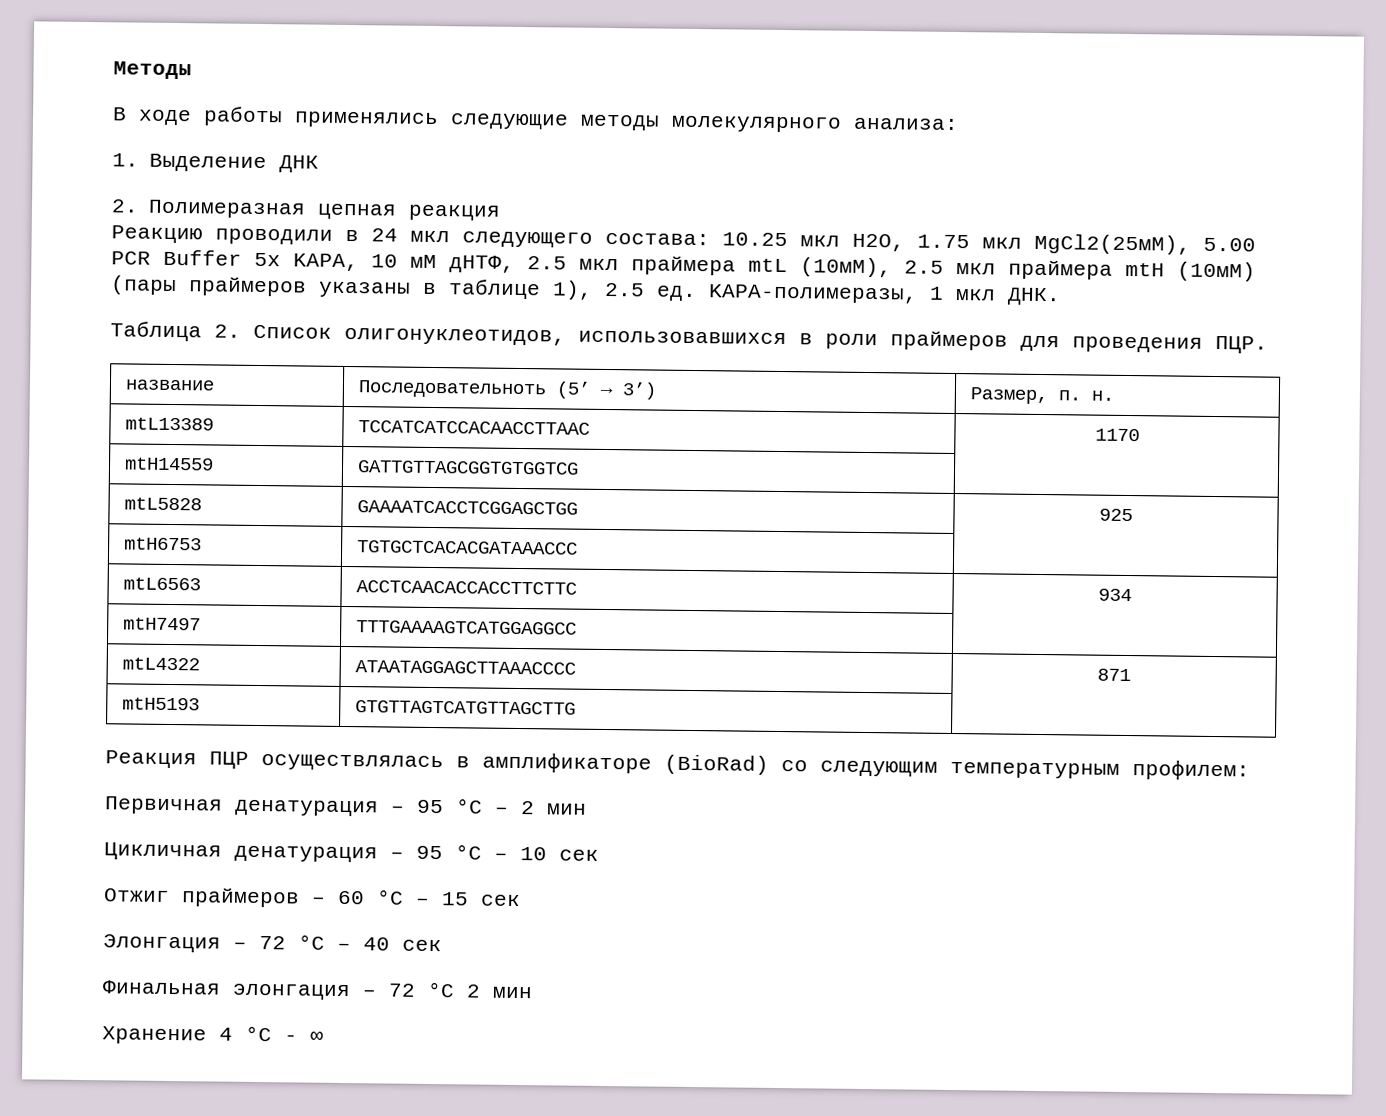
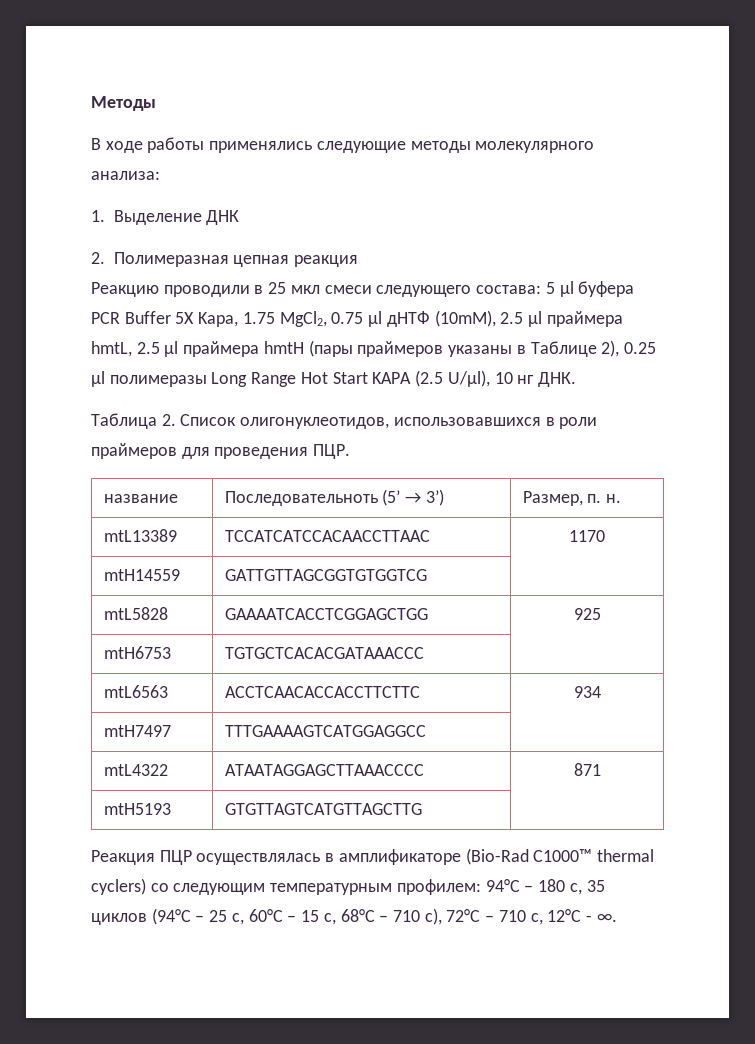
- Реакцию проводили в 24 мкл следующего состава: 10.25 мкл Н2О, 1.75 мкл MgCl2(25мМ), 5.00 PCR Buffer 5x KAPA, 10 мМ дНТФ, 2.5 мкл праймера mtL (10мМ), 2.5 мкл праймера mtH (10мМ) (пары праймеров указаны в таблице 1), 2.5 ед. KAPA-полимеразы, 1 мкл ДНК.
+ Реакцию проводили в 25 мкл смеси следующего состава: 5 μl буфера PCR Buffer 5X Kapa, 1.75 MgCl2, 0.75 µl дНТФ (10mM), 2.5 µl праймера hmtL, 2.5 µl праймера hmtH (пары праймеров указаны в Таблице 2), 0.25 µl полимеразы Long Range Hot Start KAPA (2.5 U/μl), 10 нг ДНК.
- Реакция ПЦР осуществлялась в амплификаторе (BioRad) со следующим температурным профилем:
- Первичная денатурация – 95 °С – 2 мин
- Цикличная денатурация – 95 °С – 10 сек
- Отжиг праймеров – 60 °С – 15 сек
- Элонгация – 72 °С – 40 сек
- Финальная элонгация – 72 °С 2 мин
- Хранение 4 °С - ∞
+ Реакция ПЦР осуществлялась в амплификаторе (Bio-Rad C1000™ thermal cyclers) со следующим температурным профилем: 94°С – 180 с, 35 циклов (94°С – 25 с, 60°С – 15 с, 68°С – 710 с), 72°С – 710 с, 12°С - ∞.

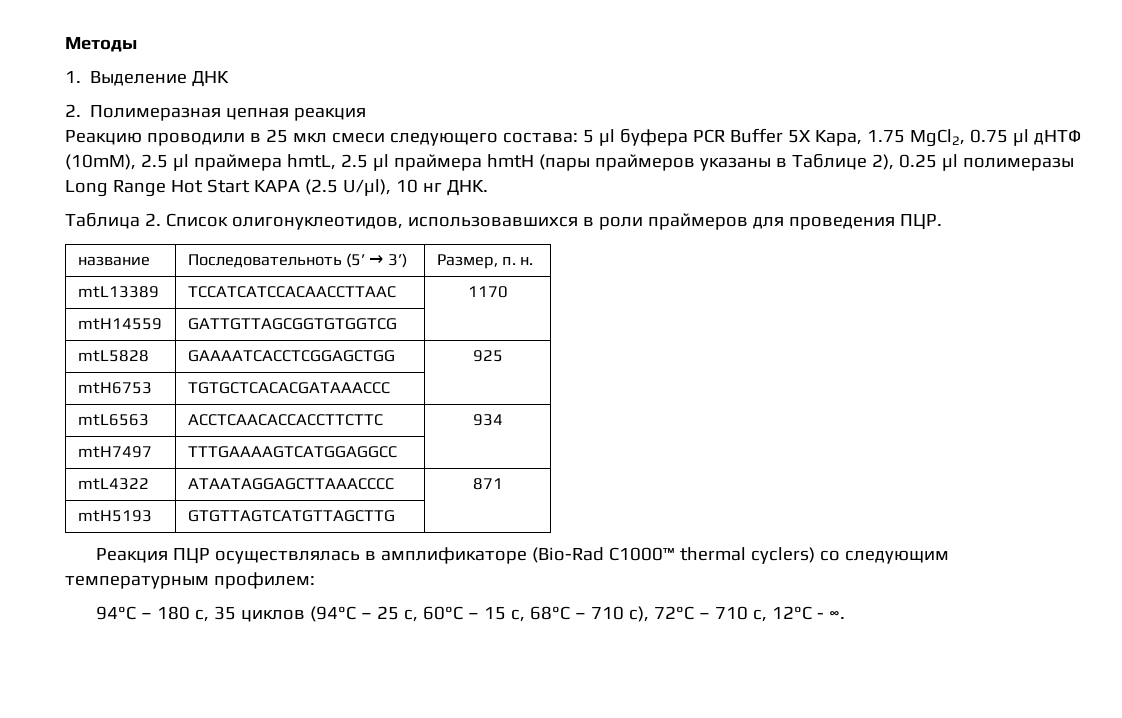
- В ходе работы применялись следующие методы молекулярного анализа:
- Реакция ПЦР осуществлялась в амплификаторе (Bio-Rad C1000™ thermal cyclers) со следующим температурным профилем: 94°С – 180 с, 35 циклов (94°С – 25 с, 60°С – 15 с, 68°С – 710 с), 72°С – 710 с, 12°С - ∞.
+ Реакция ПЦР осуществлялась в амплификаторе (Bio-Rad C1000™ thermal cyclers) со следующим температурным профилем:
+ 94°С – 180 с, 35 циклов (94°С – 25 с, 60°С – 15 с, 68°С – 710 с), 72°С – 710 с, 12°С - ∞.

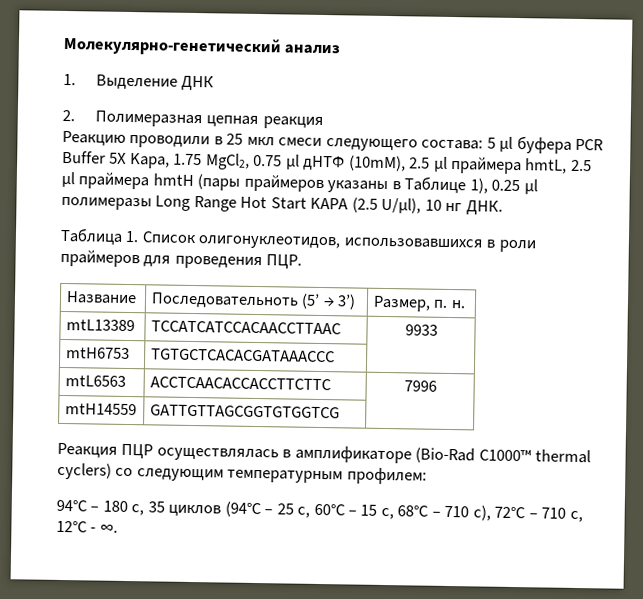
- Методы
+ Молекулярно-генетический анализ
- Реакцию проводили в 25 мкл смеси следующего состава: 5 μl буфера PCR Buffer 5X Kapa, 1.75 MgCl2, 0.75 µl дНТФ (10mM), 2.5 µl праймера hmtL, 2.5 µl праймера hmtH (пары праймеров указаны в Таблице 2), 0.25 µl полимеразы Long Range Hot Start KAPA (2.5 U/μl), 10 нг ДНК.
+ Реакцию проводили в 25 мкл смеси следующего состава: 5 μl буфера PCR Buffer 5X Kapa, 1.75 MgCl2, 0.75 µl дНТФ (10mM), 2.5 µl праймера hmtL, 2.5 µl праймера hmtH (пары праймеров указаны в Таблице 1), 0.25 µl полимеразы Long Range Hot Start KAPA (2.5 U/μl), 10 нг ДНК.
- Таблица 2. Список олигонуклеотидов, использовавшихся в роли праймеров для проведения ПЦР.
+ Таблица 1. Список олигонуклеотидов, использовавшихся в роли праймеров для проведения ПЦР.
- название | Последовательноть (5’ → 3’) | Размер, п. н.
+ Название | Последовательноть (5’ → 3’) | Размер, п. н.
- mtL13389 | TCCATCATCCACAACCTTAAC | 1170
+ mtL13389 | TCCATCATCCACAACCTTAAC | 9933
+ mtH6753 | TGTGCTCACACGATAAACCC |
+ mtL6563 | ACCTCAACACCACCTTCTTC | 7996
  mtH14559 | GATTGTTAGCGGTGTGGTCG |
- mtL5828 | GAAAATCACCTCGGAGCTGG | 925
- mtH6753 | TGTGCTCACACGATAAACCC |
- mtL6563 | ACCTCAACACCACCTTCTTC | 934
- mtH7497 | TTTGAAAAGTCATGGAGGCC |
- mtL4322 | ATAATAGGAGCTTAAACCCC | 871
- mtH5193 | GTGTTAGTCATGTTAGCTTG |

